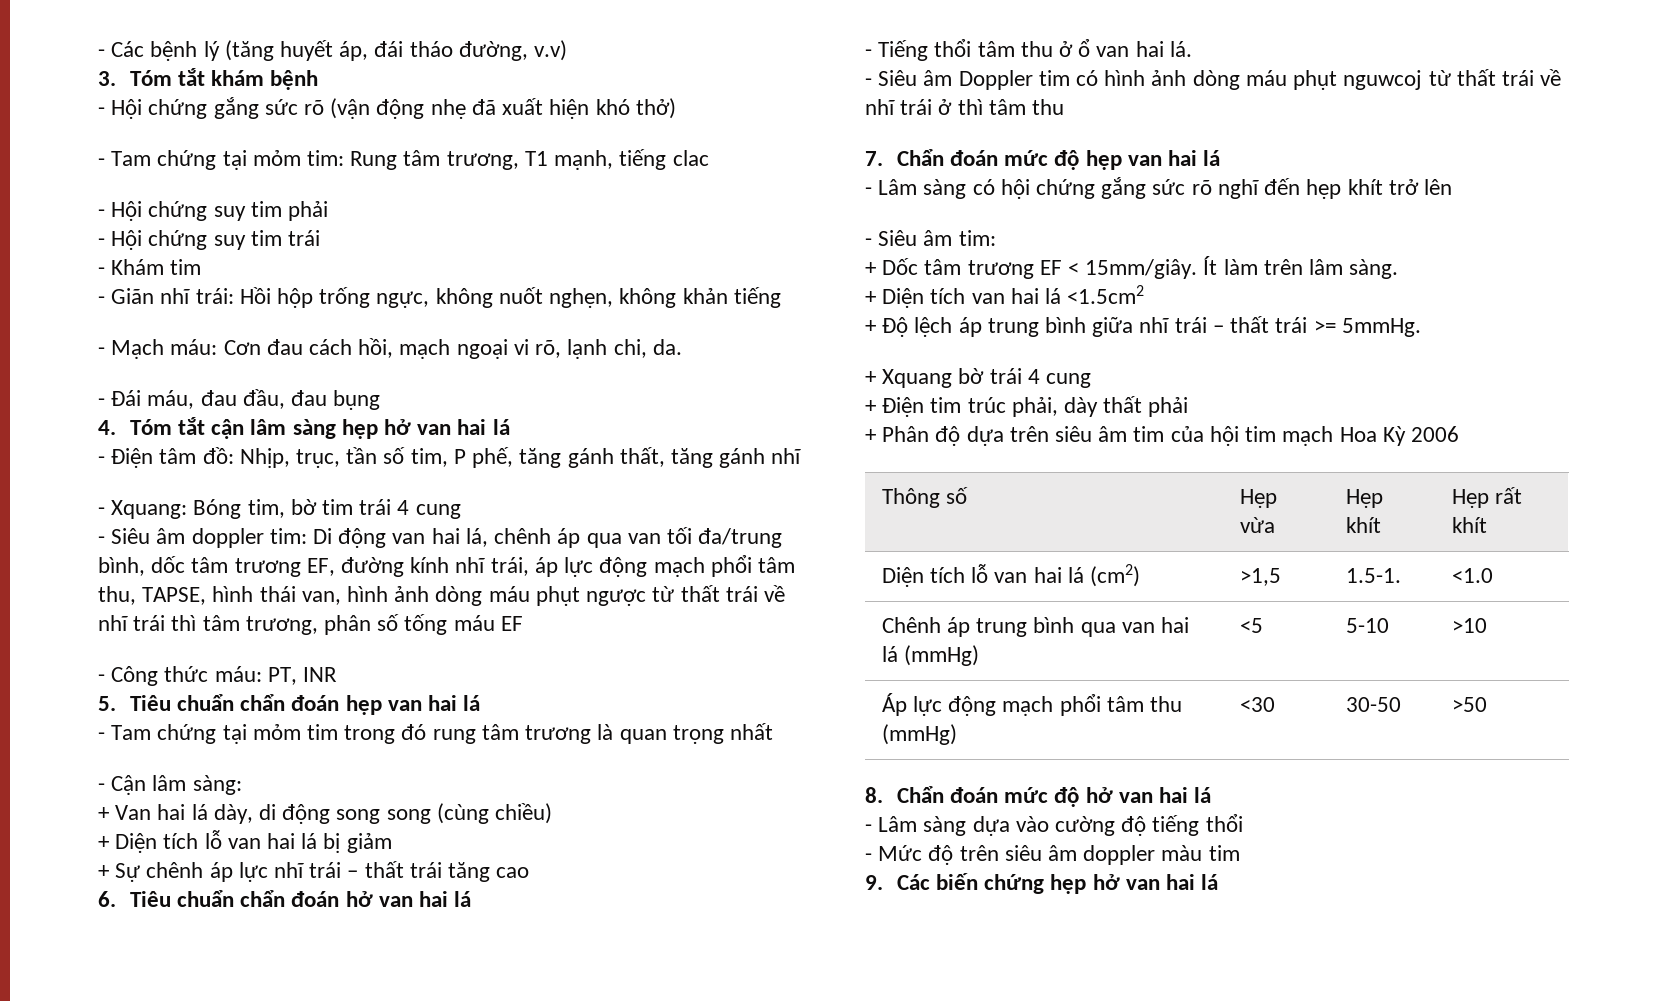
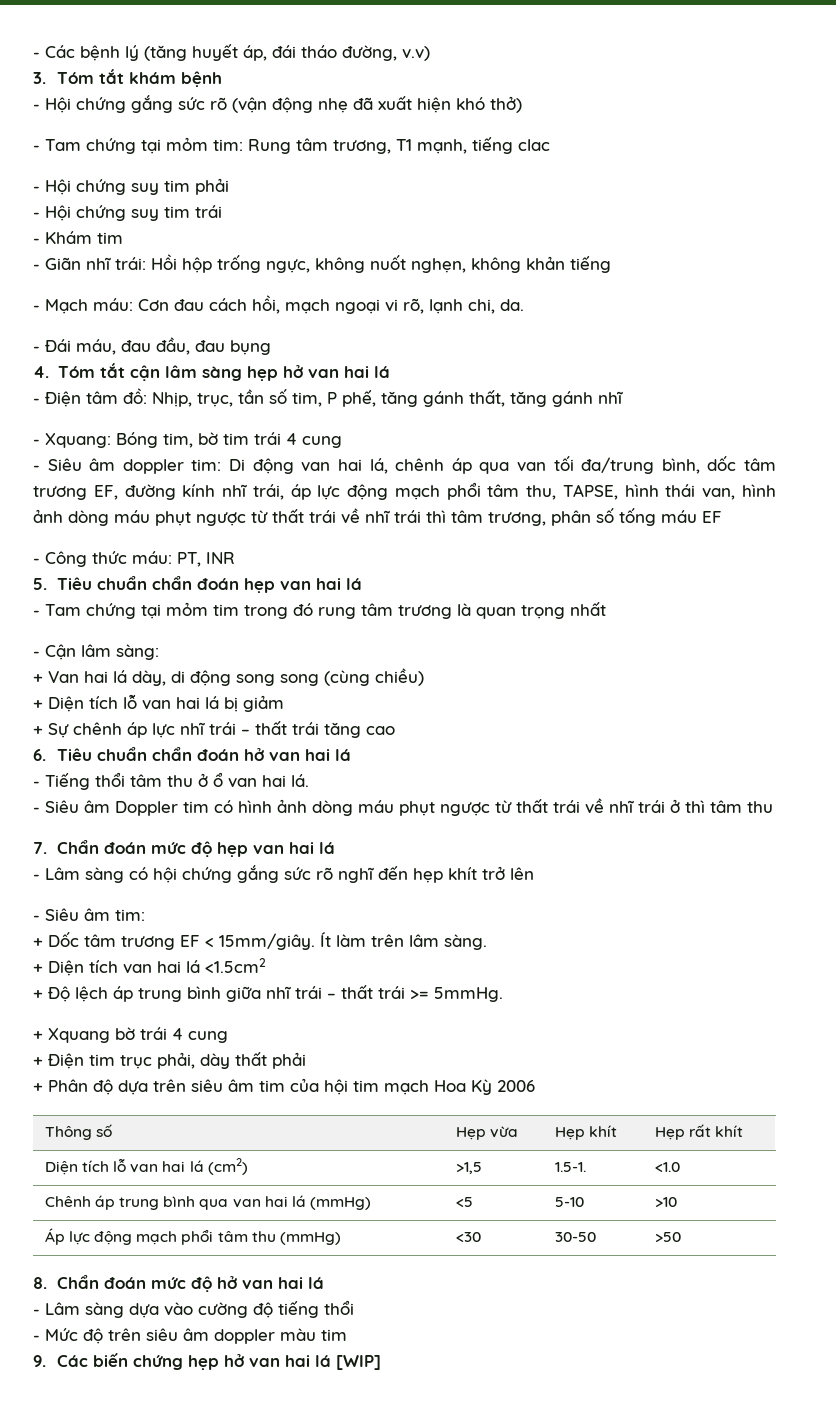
- - Siêu âm Doppler tim có hình ảnh dòng máu phụt nguwcoj từ thất trái về nhĩ trái ở thì tâm thu
+ - Siêu âm Doppler tim có hình ảnh dòng máu phụt ngược từ thất trái về nhĩ trái ở thì tâm thu
- + Điện tim trúc phải, dày thất phải
+ + Điện tim trục phải, dày thất phải
- 9. Các biến chứng hẹp hở van hai lá
+ 9. Các biến chứng hẹp hở van hai lá [WIP]

